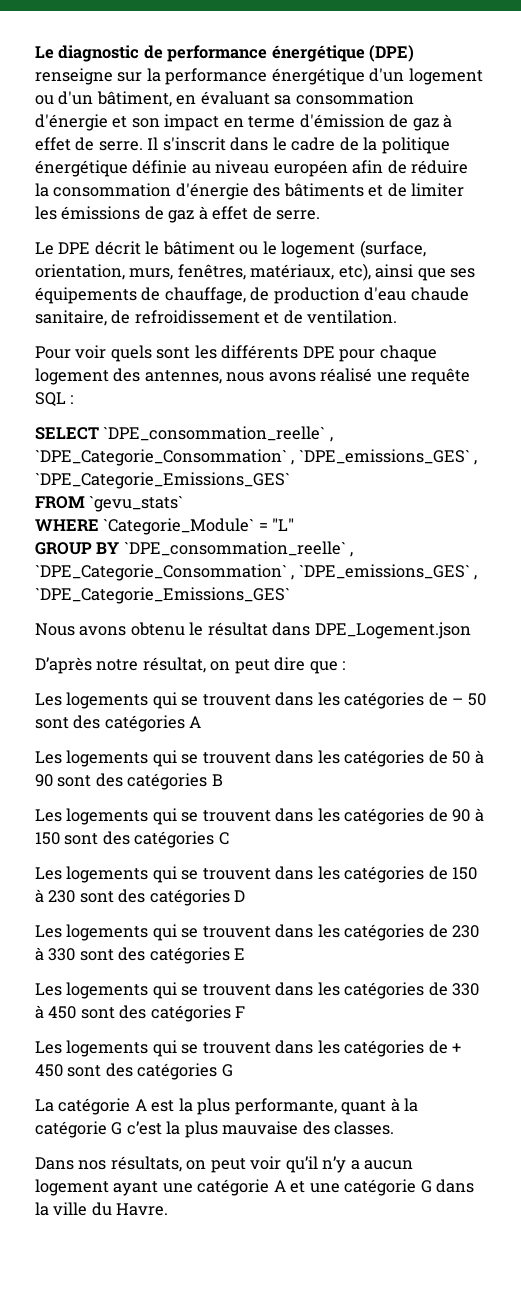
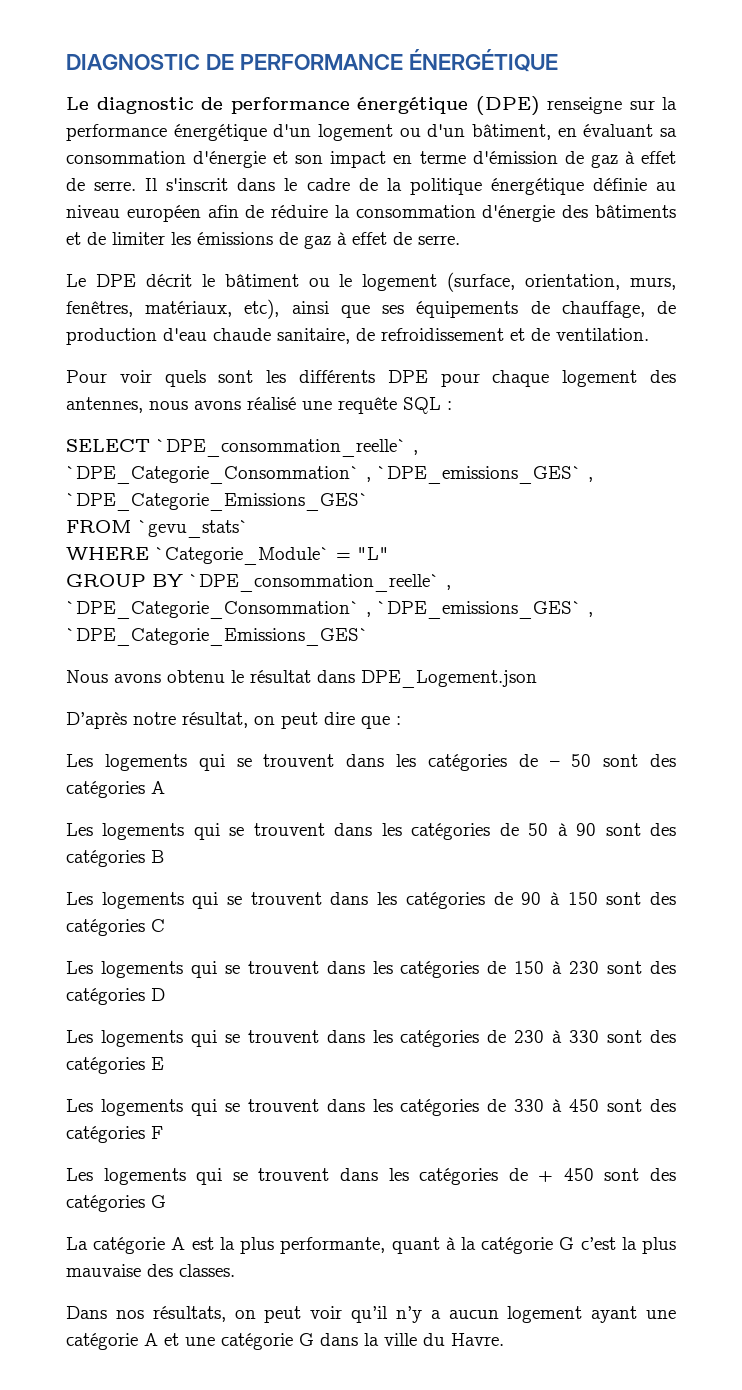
+ DIAGNOSTIC DE PERFORMANCE ÉNERGÉTIQUE

